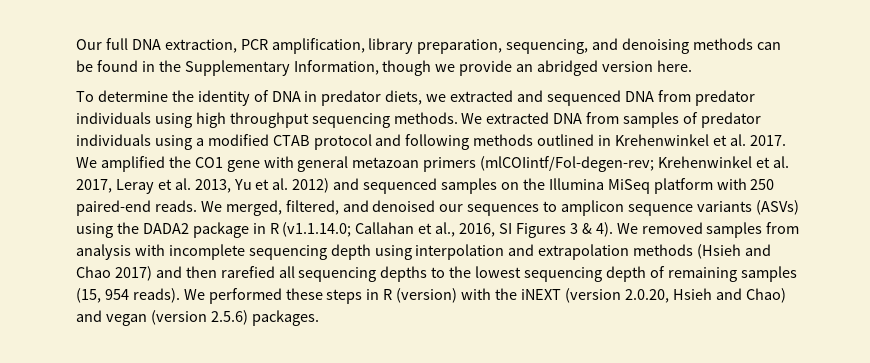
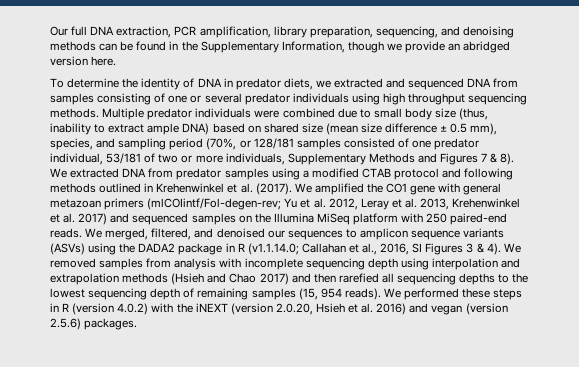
- To determine the identity of DNA in predator diets, we extracted and sequenced DNA from predator individuals using high throughput sequencing methods.
+ To determine the identity of DNA in predator diets, we extracted and sequenced DNA from samples consisting of one or several predator individuals using high throughput sequencing methods.
- We extracted DNA from samples of predator individuals using a modified CTAB protocol and following methods outlined in Krehenwinkel et al. 2017.
+ Multiple predator individuals were combined due to small body size (thus, inability to extract ample DNA) based on shared size (mean size difference ± 0.5 mm), species, and sampling period (70%, or 128/181 samples consisted of one predator individual, 53/181 of two or more individuals, Supplementary Methods and Figures 7 & 8). We extracted DNA from predator samples using a modified CTAB protocol and following methods outlined in Krehenwinkel et al. (2017).
- We amplified the CO1 gene with general metazoan primers (mlCOIintf/Fol-degen-rev; Krehenwinkel et al. 2017, Leray et al. 2013, Yu et al. 2012) and sequenced samples on the Illumina MiSeq platform with 250 paired-end reads.
+ We amplified the CO1 gene with general metazoan primers (mlCOIintf/Fol-degen-rev; Yu et al. 2012, Leray et al. 2013, Krehenwinkel et al. 2017) and sequenced samples on the Illumina MiSeq platform with 250 paired-end reads.
- We performed these steps in R (version) with the iNEXT (version 2.0.20, Hsieh and Chao) and vegan (version 2.5.6) packages.
+ We performed these steps in R (version 4.0.2) with the iNEXT (version 2.0.20, Hsieh et al. 2016) and vegan (version 2.5.6) packages.

